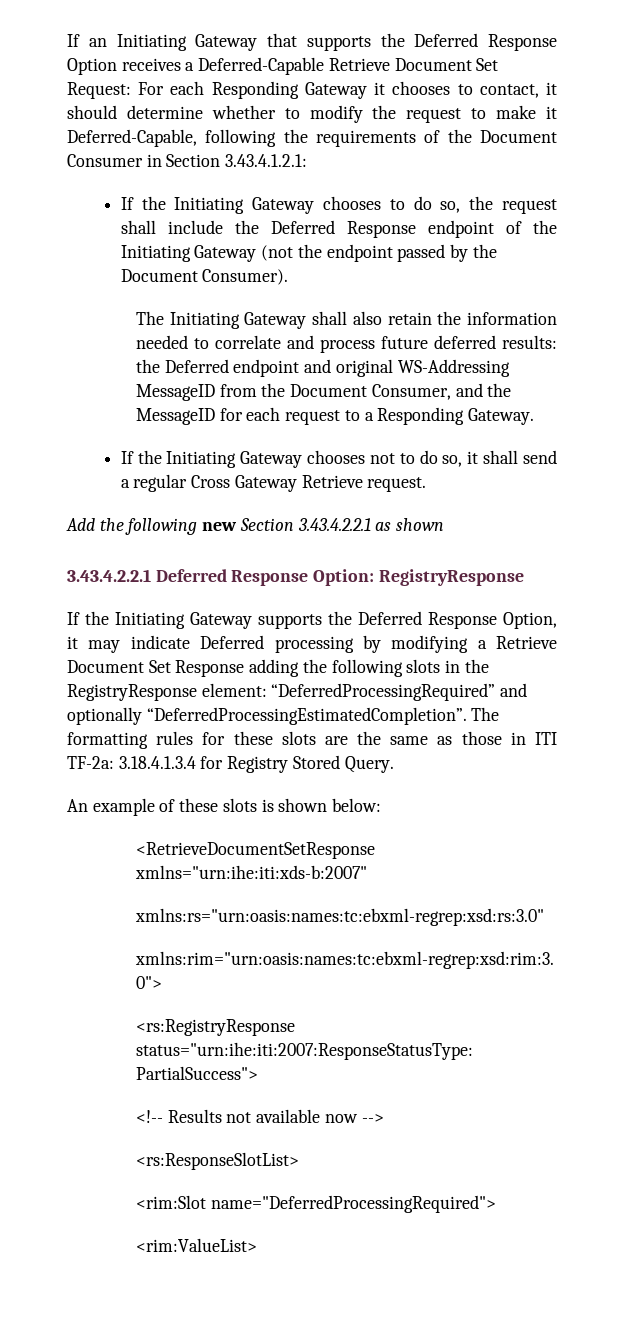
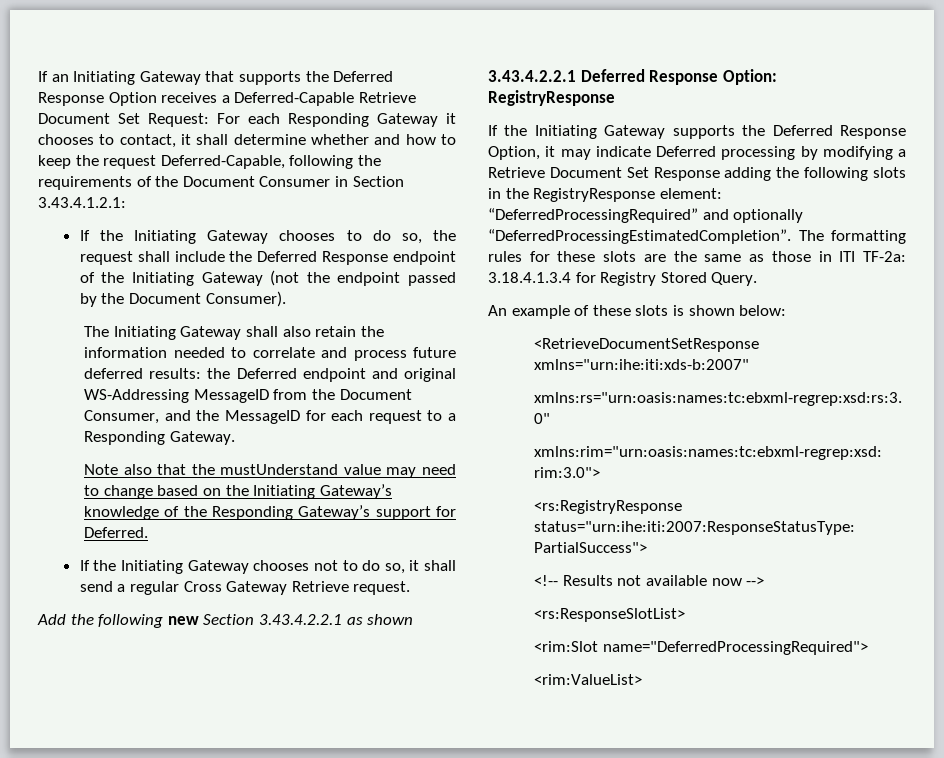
- If an Initiating Gateway that supports the Deferred Response Option receives a Deferred-Capable Retrieve Document Set Request: For each Responding Gateway it chooses to contact, it should determine whether to modify the request to make it Deferred-Capable, following the requirements of the Document Consumer in Section 3.43.4.1.2.1:
+ If an Initiating Gateway that supports the Deferred Response Option receives a Deferred-Capable Retrieve Document Set Request: For each Responding Gateway it chooses to contact, it shall determine whether and how to keep the request Deferred-Capable, following the requirements of the Document Consumer in Section 3.43.4.1.2.1:
+ Note also that the mustUnderstand value may need to change based on the Initiating Gateway’s knowledge of the Responding Gateway’s support for Deferred.

